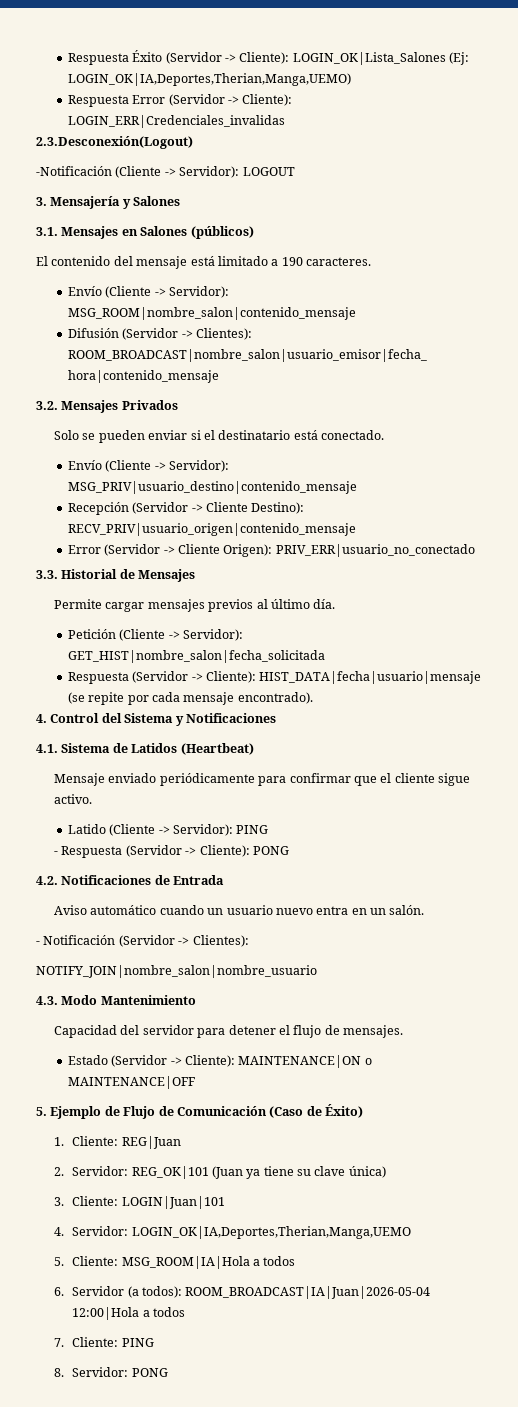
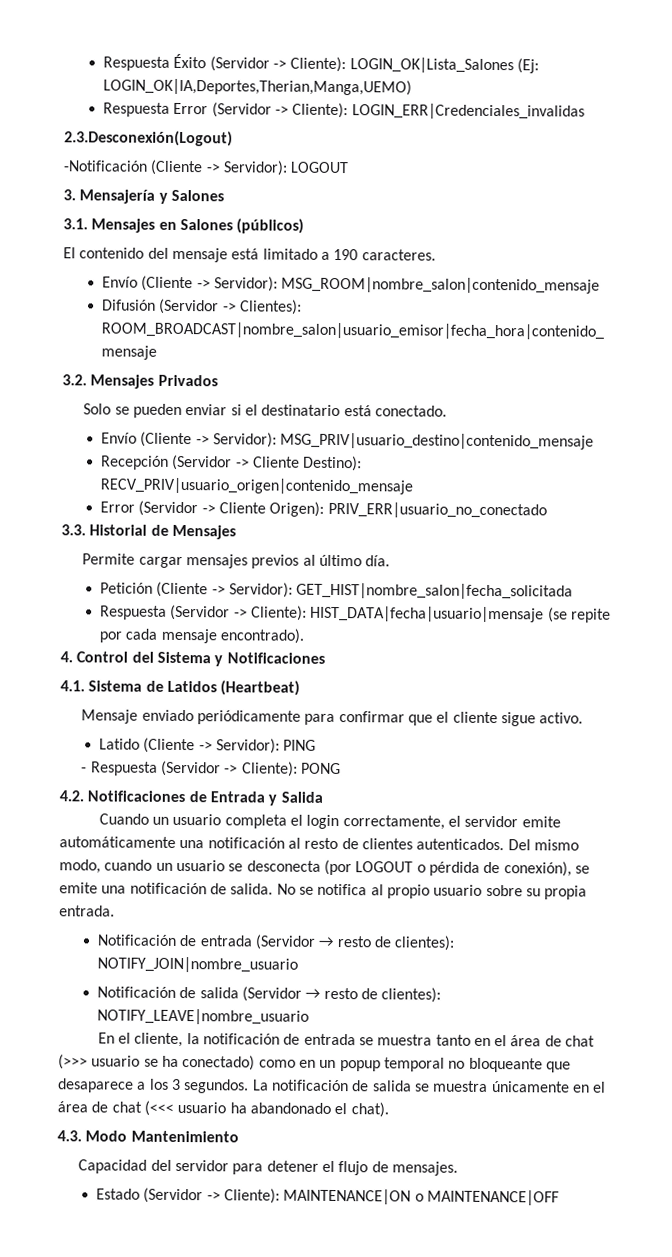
- 4.2. Notificaciones de Entrada
- Aviso automático cuando un usuario nuevo entra en un salón.
- - Notificación (Servidor -> Clientes):
- NOTIFY_JOIN|nombre_salon|nombre_usuario
+ 4.2. Notificaciones de Entrada y Salida
+ Cuando un usuario completa el login correctamente, el servidor emite automáticamente una notificación al resto de clientes autenticados. Del mismo modo, cuando un usuario se desconecta (por LOGOUT o pérdida de conexión), se emite una notificación de salida. No se notifica al propio usuario sobre su propia entrada.
+ Notificación de entrada (Servidor → resto de clientes): NOTIFY_JOIN|nombre_usuario
+ Notificación de salida (Servidor → resto de clientes): NOTIFY_LEAVE|nombre_usuario
+ En el cliente, la notificación de entrada se muestra tanto en el área de chat (>>> usuario se ha conectado) como en un popup temporal no bloqueante que desaparece a los 3 segundos. La notificación de salida se muestra únicamente en el área de chat (<<< usuario ha abandonado el chat).
- 5. Ejemplo de Flujo de Comunicación (Caso de Éxito)
- 1. Cliente: REG|Juan
- 2. Servidor: REG_OK|101 (Juan ya tiene su clave única)
- 3. Cliente: LOGIN|Juan|101
- 4. Servidor: LOGIN_OK|IA,Deportes,Therian,Manga,UEMO
- 5. Cliente: MSG_ROOM|IA|Hola a todos
- 6. Servidor (a todos): ROOM_BROADCAST|IA|Juan|2026-05-04 12:00|Hola a todos
- 7. Cliente: PING
- 8. Servidor: PONG

